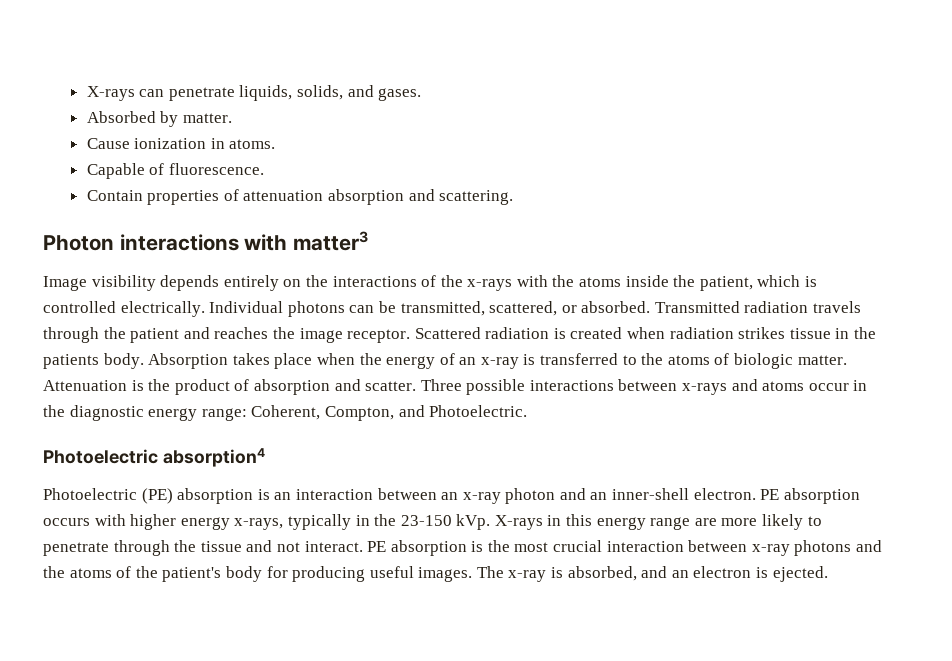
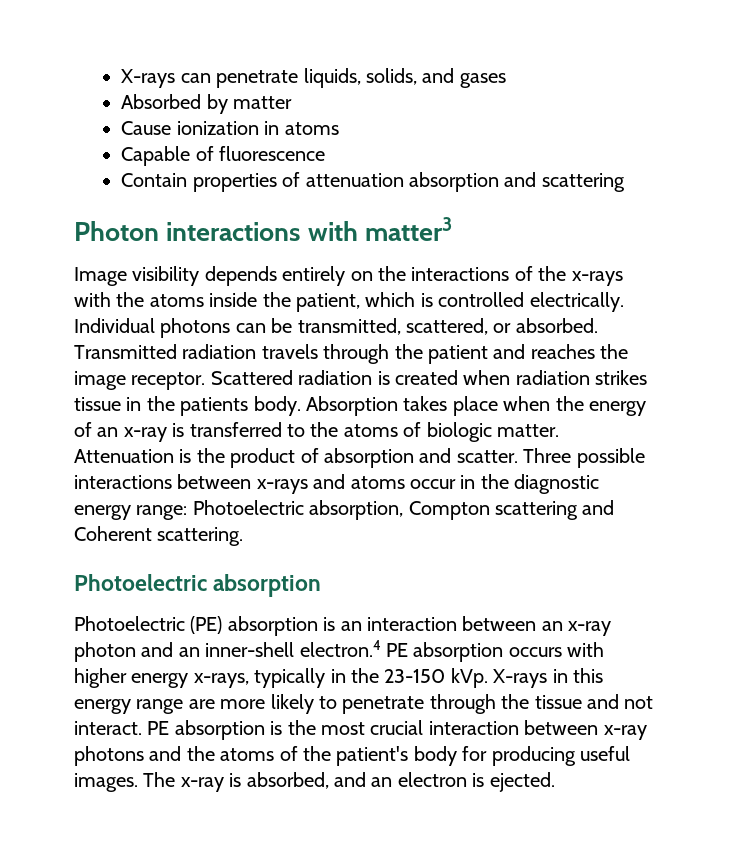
- X-rays can penetrate liquids, solids, and gases.
+ X-rays can penetrate liquids, solids, and gases
- Absorbed by matter.
+ Absorbed by matter
- Cause ionization in atoms.
+ Cause ionization in atoms
- Capable of fluorescence.
+ Capable of fluorescence
- Contain properties of attenuation absorption and scattering.
+ Contain properties of attenuation absorption and scattering
- Three possible interactions between x-rays and atoms occur in the diagnostic energy range: Coherent, Compton, and Photoelectric.
- Photoelectric absorption4
+ Three possible interactions between x-rays and atoms occur in the diagnostic energy range: Photoelectric absorption, Compton scattering and Coherent scattering.
+ Photoelectric absorption
- Photoelectric (PE) absorption is an interaction between an x-ray photon and an inner-shell electron. PE absorption occurs with higher energy x-rays, typically in the 23-150 kVp.
+ Photoelectric (PE) absorption is an interaction between an x-ray photon and an inner-shell electron.4 PE absorption occurs with higher energy x-rays, typically in the 23-150 kVp.

